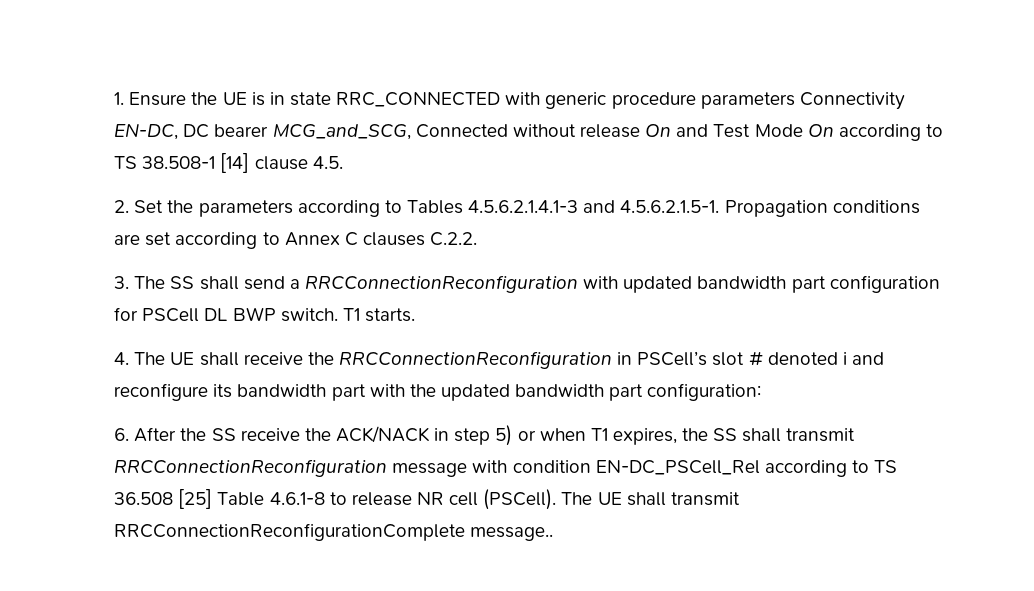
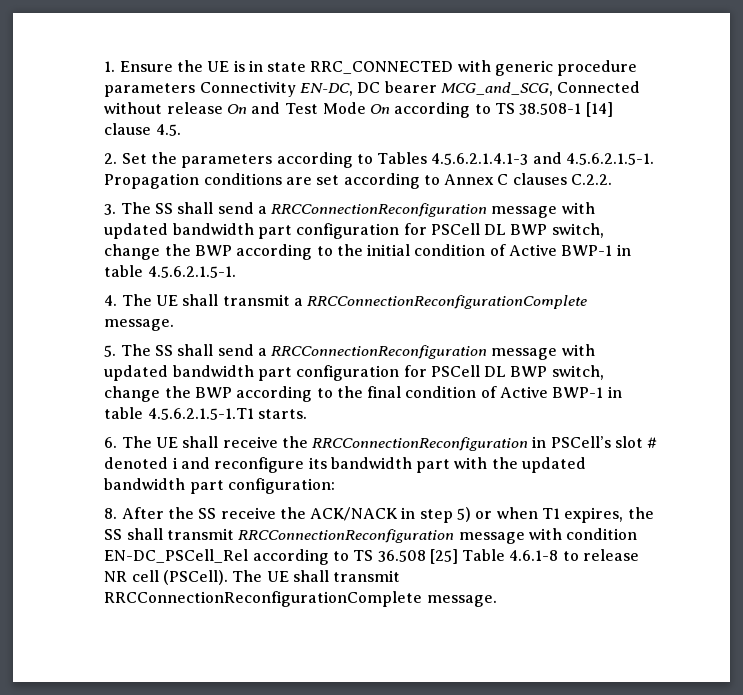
- 3. The SS shall send a RRCConnectionReconfiguration with updated bandwidth part configuration for PSCell DL BWP switch. T1 starts.
+ 3. The SS shall send a RRCConnectionReconfiguration message with updated bandwidth part configuration for PSCell DL BWP switch, change the BWP according to the initial condition of Active BWP-1 in table 4.5.6.2.1.5-1.
+ 4. The UE shall transmit a RRCConnectionReconfigurationComplete message.
+ 5. The SS shall send a RRCConnectionReconfiguration message with updated bandwidth part configuration for PSCell DL BWP switch, change the BWP according to the final condition of Active BWP-1 in table 4.5.6.2.1.5-1.T1 starts.
- 4. The UE shall receive the RRCConnectionReconfiguration in PSCell’s slot # denoted i and reconfigure its bandwidth part with the updated bandwidth part configuration:
+ 6. The UE shall receive the RRCConnectionReconfiguration in PSCell’s slot # denoted i and reconfigure its bandwidth part with the updated bandwidth part configuration:
- 6. After the SS receive the ACK/NACK in step 5) or when T1 expires, the SS shall transmit RRCConnectionReconfiguration message with condition EN-DC_PSCell_Rel according to TS 36.508 [25] Table 4.6.1-8 to release NR cell (PSCell).
+ 8. After the SS receive the ACK/NACK in step 5) or when T1 expires, the SS shall transmit RRCConnectionReconfiguration message with condition EN-DC_PSCell_Rel according to TS 36.508 [25] Table 4.6.1-8 to release NR cell (PSCell).
- The UE shall transmit RRCConnectionReconfigurationComplete message..
+ The UE shall transmit RRCConnectionReconfigurationComplete message.

